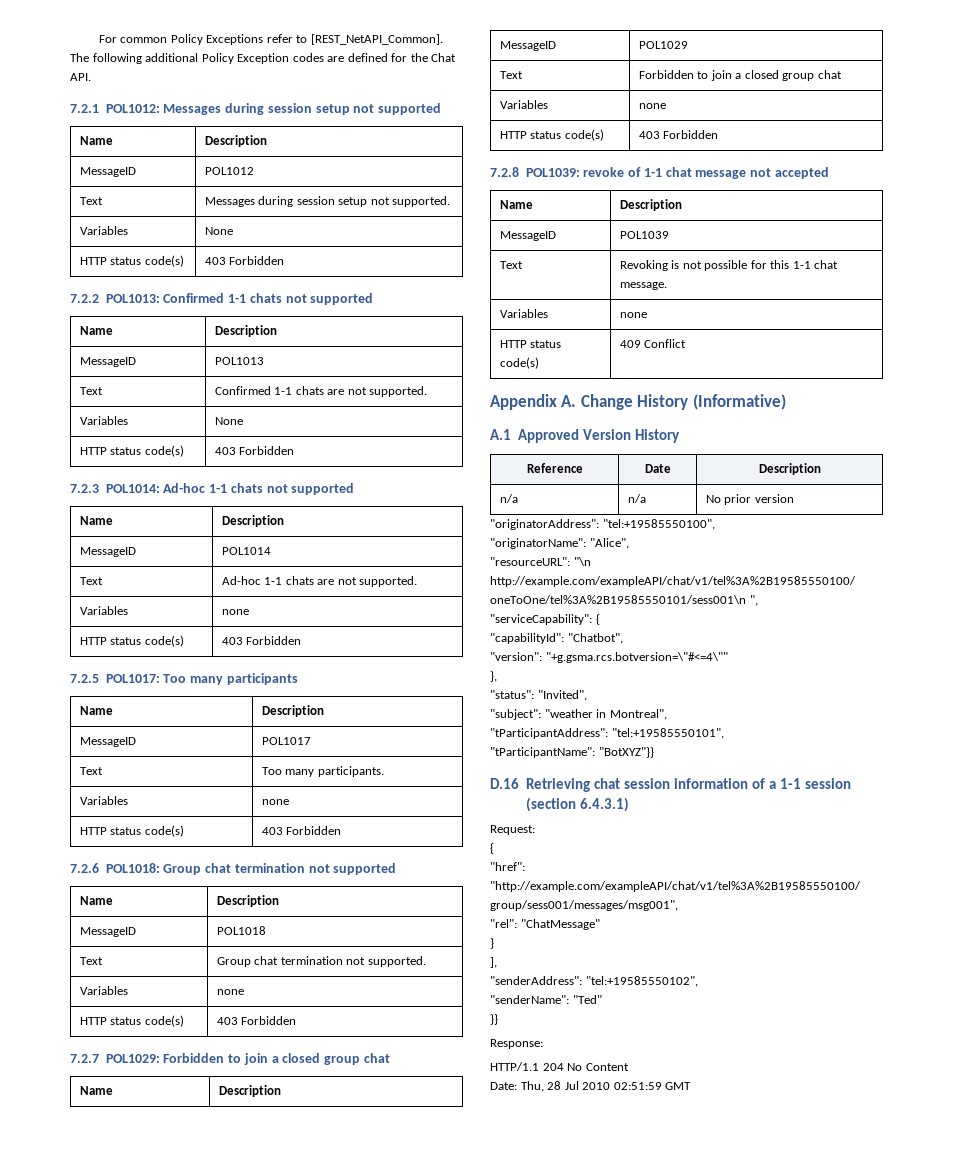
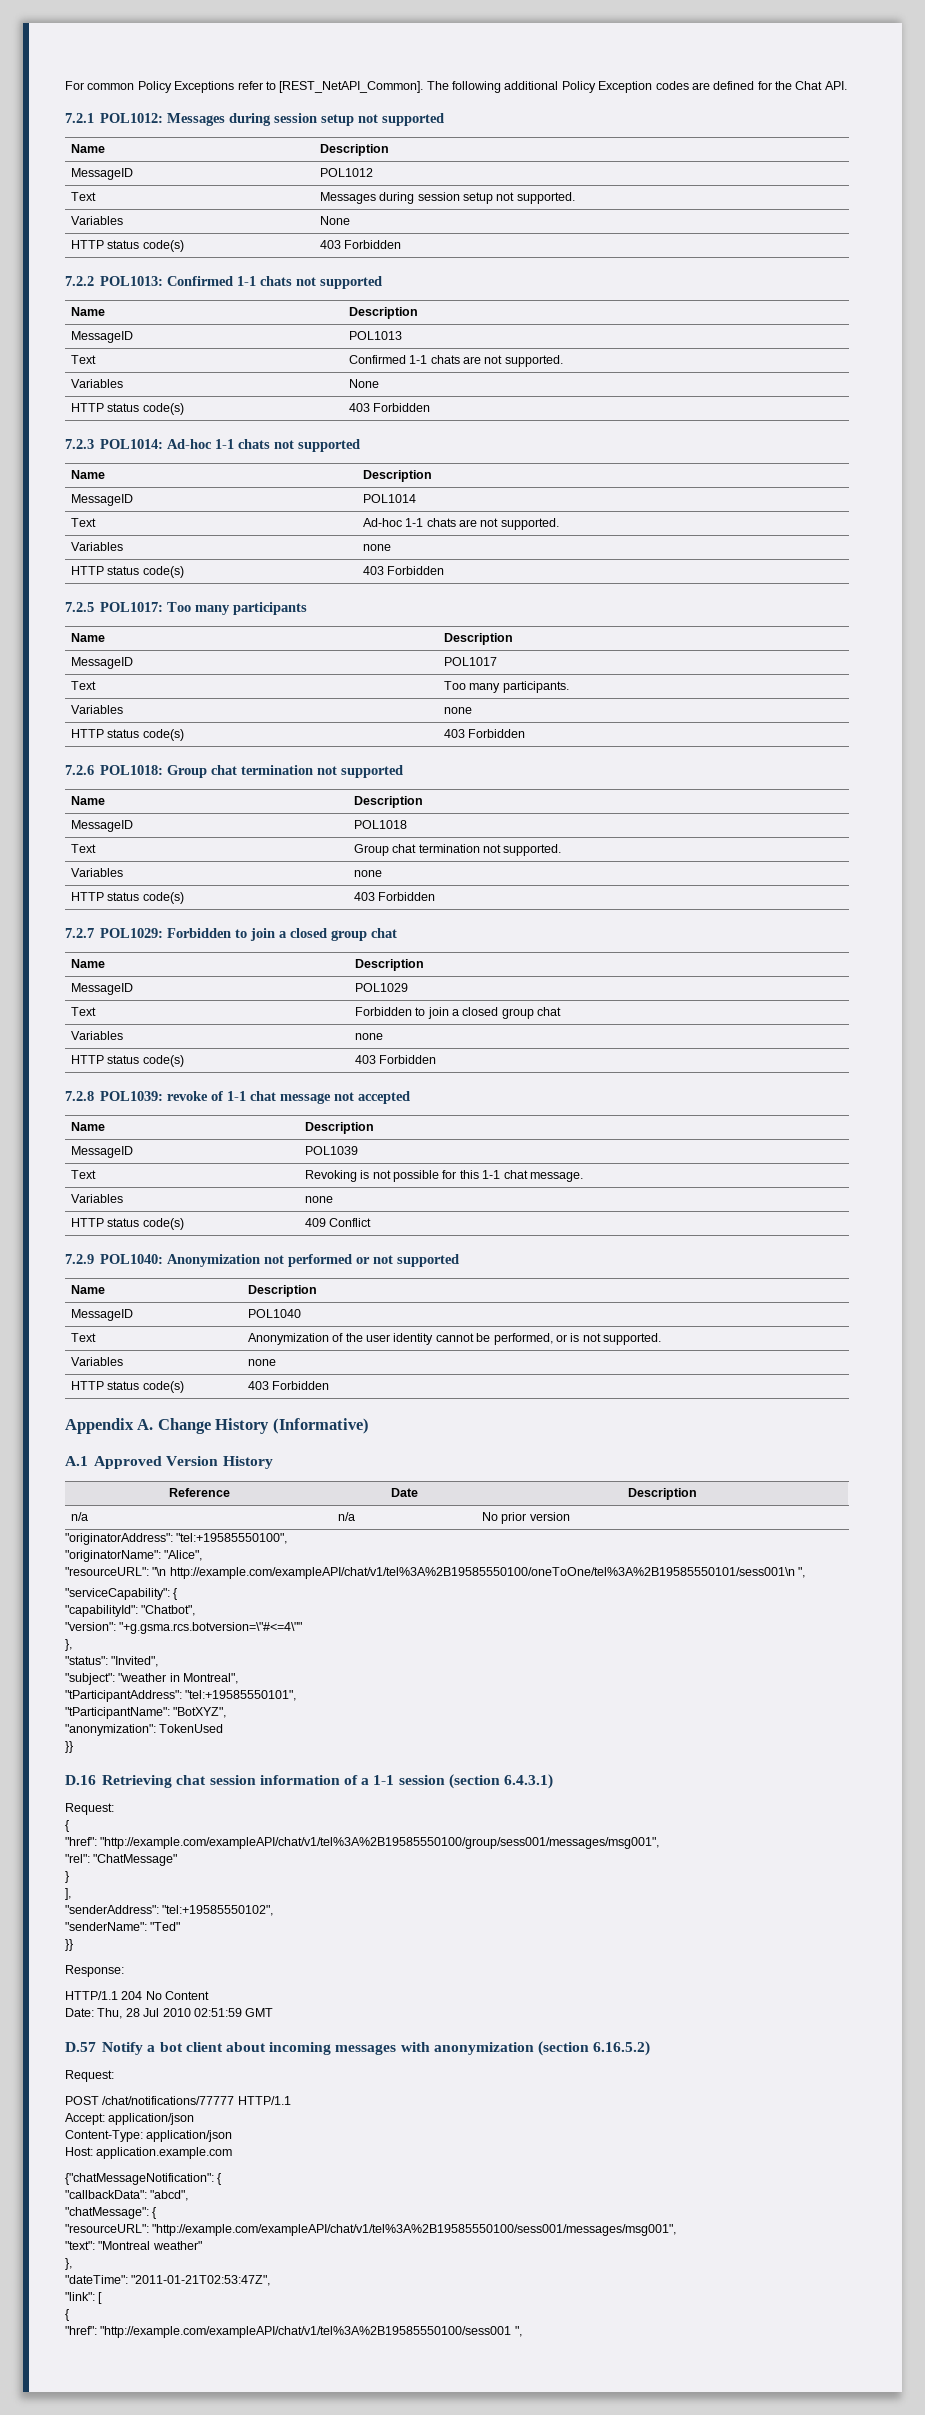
+ 7.2.9 POL1040: Anonymization not performed or not supported
+ Name | Description
+ MessageID | POL1040
+ Text | Anonymization of the user identity cannot be performed, or is not supported.
+ Variables | none
+ HTTP status code(s) | 403 Forbidden
- "tParticipantName": "BotXYZ"}}
+ "tParticipantName": "BotXYZ",
+ "anonymization": TokenUsed
+ }}
+ D.57 Notify a bot client about incoming messages with anonymization (section 6.16.5.2)
+ Request:
+ POST /chat/notifications/77777 HTTP/1.1
+ Accept: application/json
+ Content-Type: application/json
+ Host: application.example.com
+ {"chatMessageNotification": {
+ "callbackData": "abcd",
+ "chatMessage": {
+ "resourceURL": "http://example.com/exampleAPI/chat/v1/tel%3A%2B19585550100/sess001/messages/msg001",
+ "text": "Montreal weather"
+ },
+ "dateTime": "2011-01-21T02:53:47Z",
+ "link": [
+ {
+ "href": "http://example.com/exampleAPI/chat/v1/tel%3A%2B19585550100/sess001 ",

